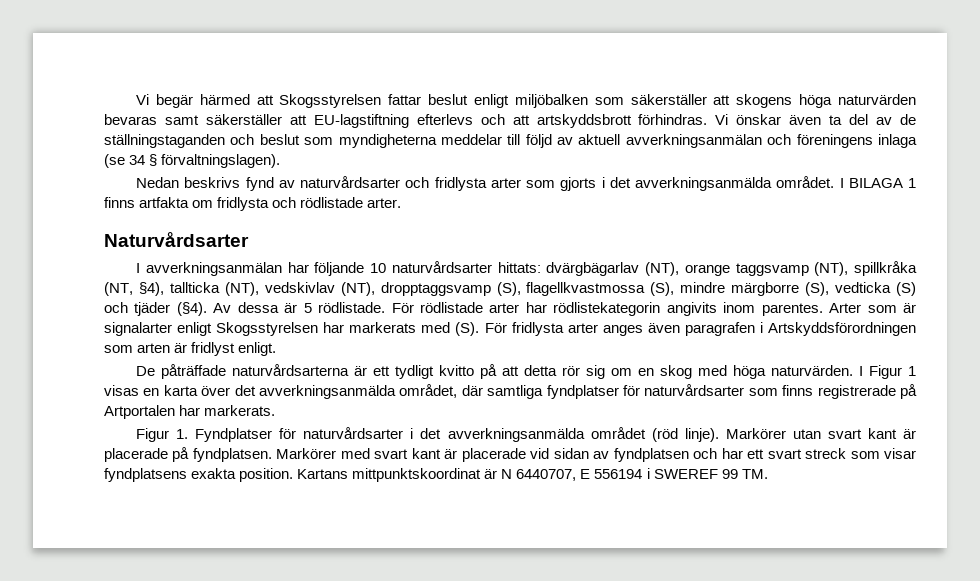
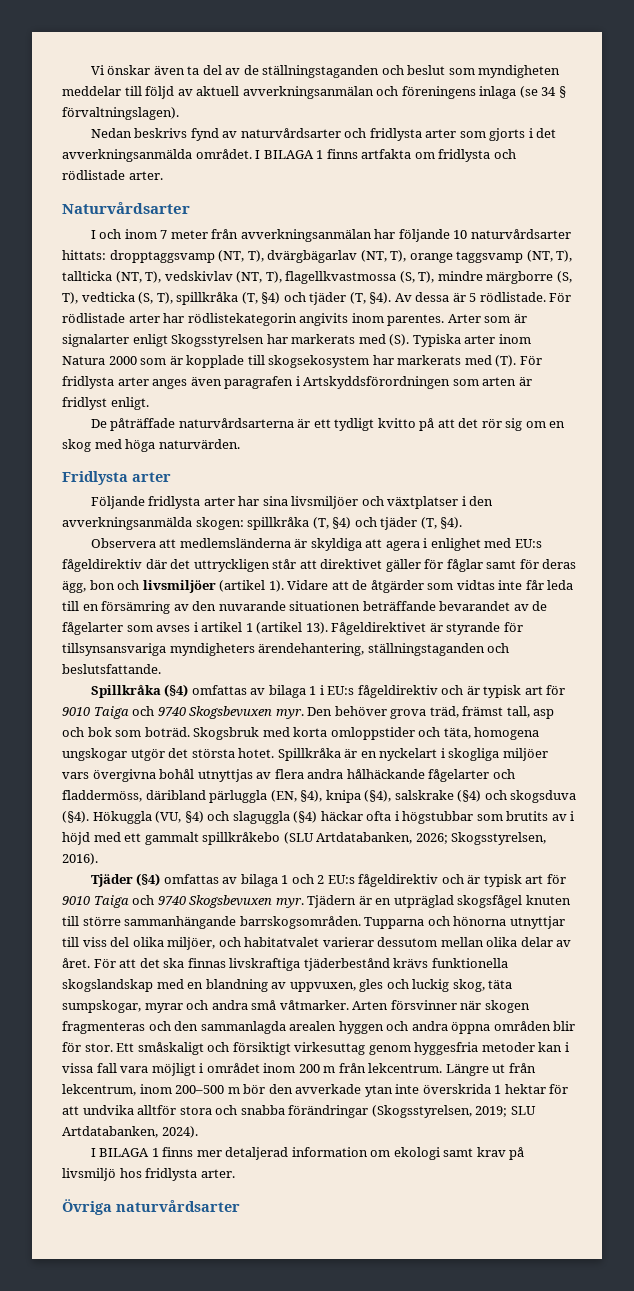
- Vi begär härmed att Skogsstyrelsen fattar beslut enligt miljöbalken som säkerställer att skogens höga naturvärden bevaras samt säkerställer att EU-lagstiftning efterlevs och att artskyddsbrott förhindras. Vi önskar även ta del av de ställningstaganden och beslut som myndigheterna meddelar till följd av aktuell avverkningsanmälan och föreningens inlaga (se 34 § förvaltningslagen).
+ Vi önskar även ta del av de ställningstaganden och beslut som myndigheten meddelar till följd av aktuell avverkningsanmälan och föreningens inlaga (se 34 § förvaltningslagen).
- I avverkningsanmälan har följande 10 naturvårdsarter hittats: dvärgbägarlav (NT), orange taggsvamp (NT), spillkråka (NT, §4), tallticka (NT), vedskivlav (NT), dropptaggsvamp (S), flagellkvastmossa (S), mindre märgborre (S), vedticka (S) och tjäder (§4).
+ I och inom 7 meter från avverkningsanmälan har följande 10 naturvårdsarter hittats: dropptaggsvamp (NT, T), dvärgbägarlav (NT, T), orange taggsvamp (NT, T), tallticka (NT, T), vedskivlav (NT, T), flagellkvastmossa (S, T), mindre märgborre (S, T), vedticka (S, T), spillkråka (T, §4) och tjäder (T, §4).
- Arter som är signalarter enligt Skogsstyrelsen har markerats med (S). För fridlysta arter anges även paragrafen i Artskyddsförordningen som arten är fridlyst enligt.
+ Arter som är signalarter enligt Skogsstyrelsen har markerats med (S). Typiska arter inom Natura 2000 som är kopplade till skogsekosystem har markerats med (T). För fridlysta arter anges även paragrafen i Artskyddsförordningen som arten är fridlyst enligt.
- De påträffade naturvårdsarterna är ett tydligt kvitto på att detta rör sig om en skog med höga naturvärden. I Figur 1 visas en karta över det avverkningsanmälda området, där samtliga fyndplatser för naturvårdsarter som finns registrerade på Artportalen har markerats.
- Figur 1. Fyndplatser för naturvårdsarter i det avverkningsanmälda området (röd linje). Markörer utan svart kant är placerade på fyndplatsen. Markörer med svart kant är placerade vid sidan av fyndplatsen och har ett svart streck som visar fyndplatsens exakta position. Kartans mittpunktskoordinat är N 6440707, E 556194 i SWEREF 99 TM.
+ De påträffade naturvårdsarterna är ett tydligt kvitto på att det rör sig om en skog med höga naturvärden.
+ Fridlysta arter
+ Följande fridlysta arter har sina livsmiljöer och växtplatser i den avverkningsanmälda skogen: spillkråka (T, §4) och tjäder (T, §4).
+ Observera att medlemsländerna är skyldiga att agera i enlighet med EU:s fågeldirektiv där det uttryckligen står att direktivet gäller för fåglar samt för deras ägg, bon och livsmiljöer (artikel 1). Vidare att de åtgärder som vidtas inte får leda till en försämring av den nuvarande situationen beträffande bevarandet av de fågelarter som avses i artikel 1 (artikel 13). Fågeldirektivet är styrande för tillsynsansvariga myndigheters ärendehantering, ställningstaganden och beslutsfattande.
+ Spillkråka (§4) omfattas av bilaga 1 i EU:s fågeldirektiv och är typisk art för 9010 Taiga och 9740 Skogsbevuxen myr. Den behöver grova träd, främst tall, asp och bok som boträd. Skogsbruk med korta omloppstider och täta, homogena ungskogar utgör det största hotet. Spillkråka är en nyckelart i skogliga miljöer vars övergivna bohål utnyttjas av flera andra hålhäckande fågelarter och fladdermöss, däribland pärluggla (EN, §4), knipa (§4), salskrake (§4) och skogsduva (§4). Hökuggla (VU, §4) och slaguggla (§4) häckar ofta i högstubbar som brutits av i höjd med ett gammalt spillkråkebo (SLU Artdatabanken, 2026; Skogsstyrelsen, 2016).
+ Tjäder (§4) omfattas av bilaga 1 och 2 EU:s fågeldirektiv och är typisk art för 9010 Taiga och 9740 Skogsbevuxen myr. Tjädern är en utpräglad skogsfågel knuten till större sammanhängande barrskogsområden. Tupparna och hönorna utnyttjar till viss del olika miljöer, och habitatvalet varierar dessutom mellan olika delar av året. För att det ska finnas livskraftiga tjäderbestånd krävs funktionella skogslandskap med en blandning av uppvuxen, gles och luckig skog, täta sumpskogar, myrar och andra små våtmarker. Arten försvinner när skogen fragmenteras och den sammanlagda arealen hyggen och andra öppna områden blir för stor. Ett småskaligt och försiktigt virkesuttag genom hyggesfria metoder kan i vissa fall vara möjligt i området inom 200 m från lekcentrum. Längre ut från lekcentrum, inom 200–500 m bör den avverkade ytan inte överskrida 1 hektar för att undvika alltför stora och snabba förändringar (Skogsstyrelsen, 2019; SLU Artdatabanken, 2024).
+ I BILAGA 1 finns mer detaljerad information om ekologi samt krav på livsmiljö hos fridlysta arter.
+ Övriga naturvårdsarter

